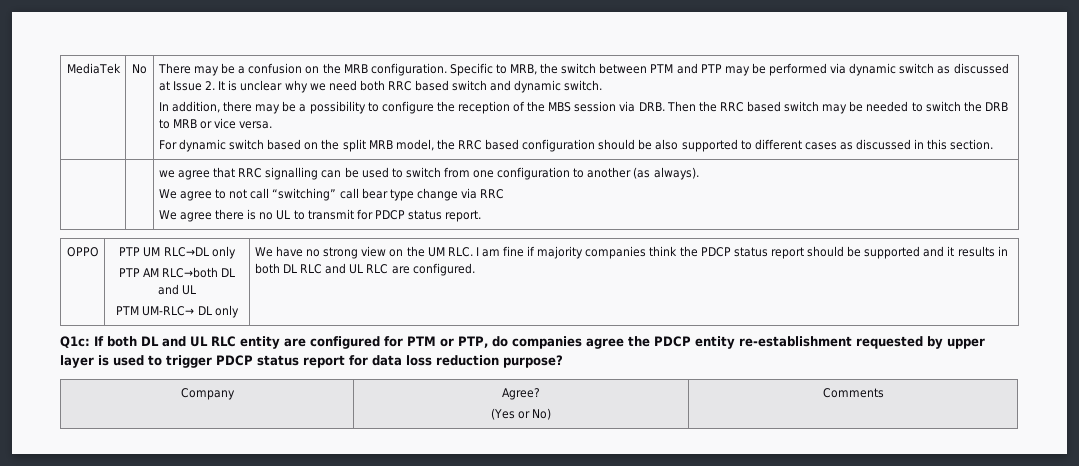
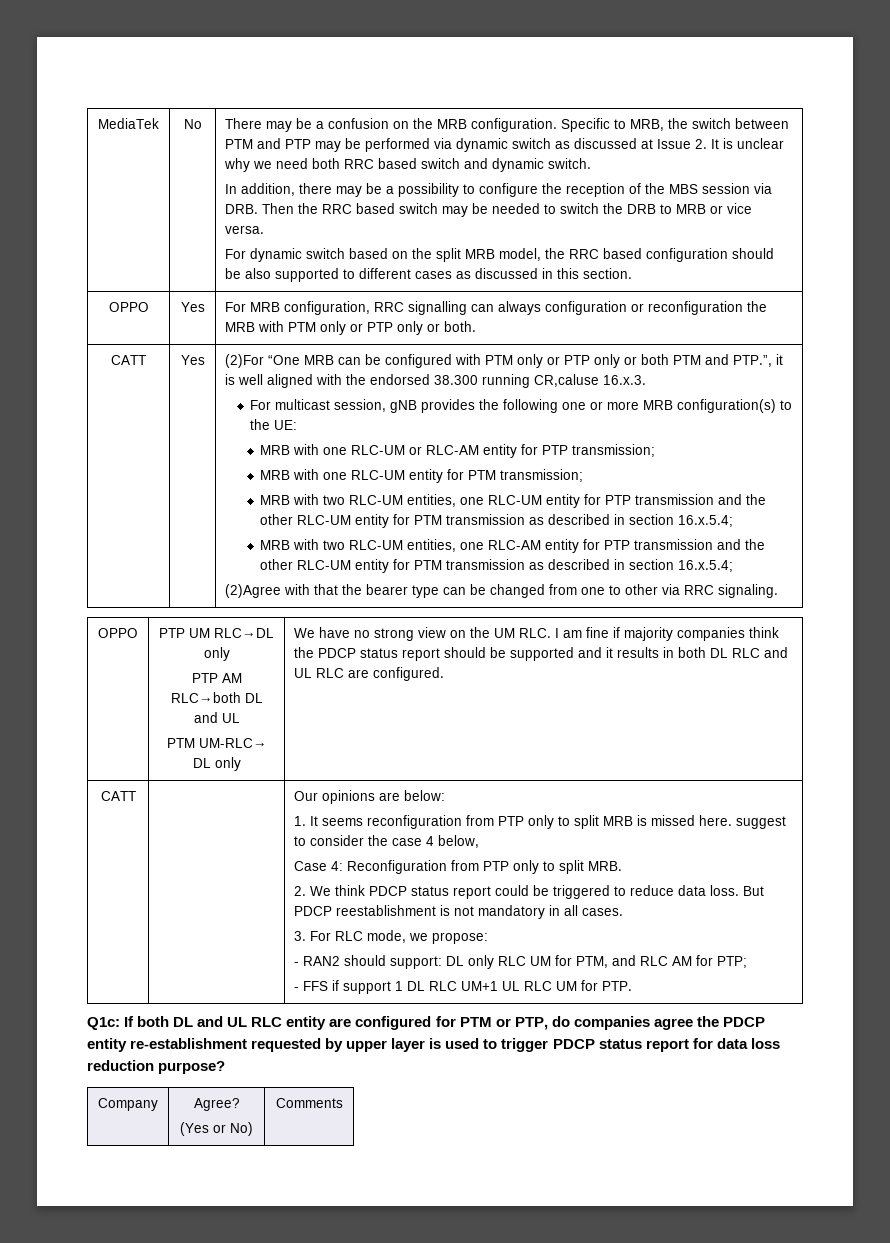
- we agree that RRC signalling can be used to switch from one configuration to another (as always).
- We agree to not call “switching” call bear type change via RRC
- We agree there is no UL to transmit for PDCP status report.
+ OPPO | Yes | For MRB configuration, RRC signalling can always configuration or reconfiguration the MRB with PTM only or PTP only or both.
+ CATT | Yes | (2)For “One MRB can be configured with PTM only or PTP only or both PTM and PTP.”, it is well aligned with the endorsed 38.300 running CR,caluse 16.x.3.
+ For multicast session, gNB provides the following one or more MRB configuration(s) to the UE:
+ MRB with one RLC-UM or RLC-AM entity for PTP transmission;
+ MRB with one RLC-UM entity for PTM transmission;
+ MRB with two RLC-UM entities, one RLC-UM entity for PTP transmission and the other RLC-UM entity for PTM transmission as described in section 16.x.5.4;
+ MRB with two RLC-UM entities, one RLC-AM entity for PTP transmission and the other RLC-UM entity for PTM transmission as described in section 16.x.5.4;
+ (2)Agree with that the bearer type can be changed from one to other via RRC signaling.
+ CATT | | Our opinions are below:
+ 1. It seems reconfiguration from PTP only to split MRB is missed here. suggest to consider the case 4 below,
+ Case 4: Reconfiguration from PTP only to split MRB.
+ 2. We think PDCP status report could be triggered to reduce data loss. But PDCP reestablishment is not mandatory in all cases.
+ 3. For RLC mode, we propose:
+ - RAN2 should support: DL only RLC UM for PTM, and RLC AM for PTP;
+ - FFS if support 1 DL RLC UM+1 UL RLC UM for PTP.

